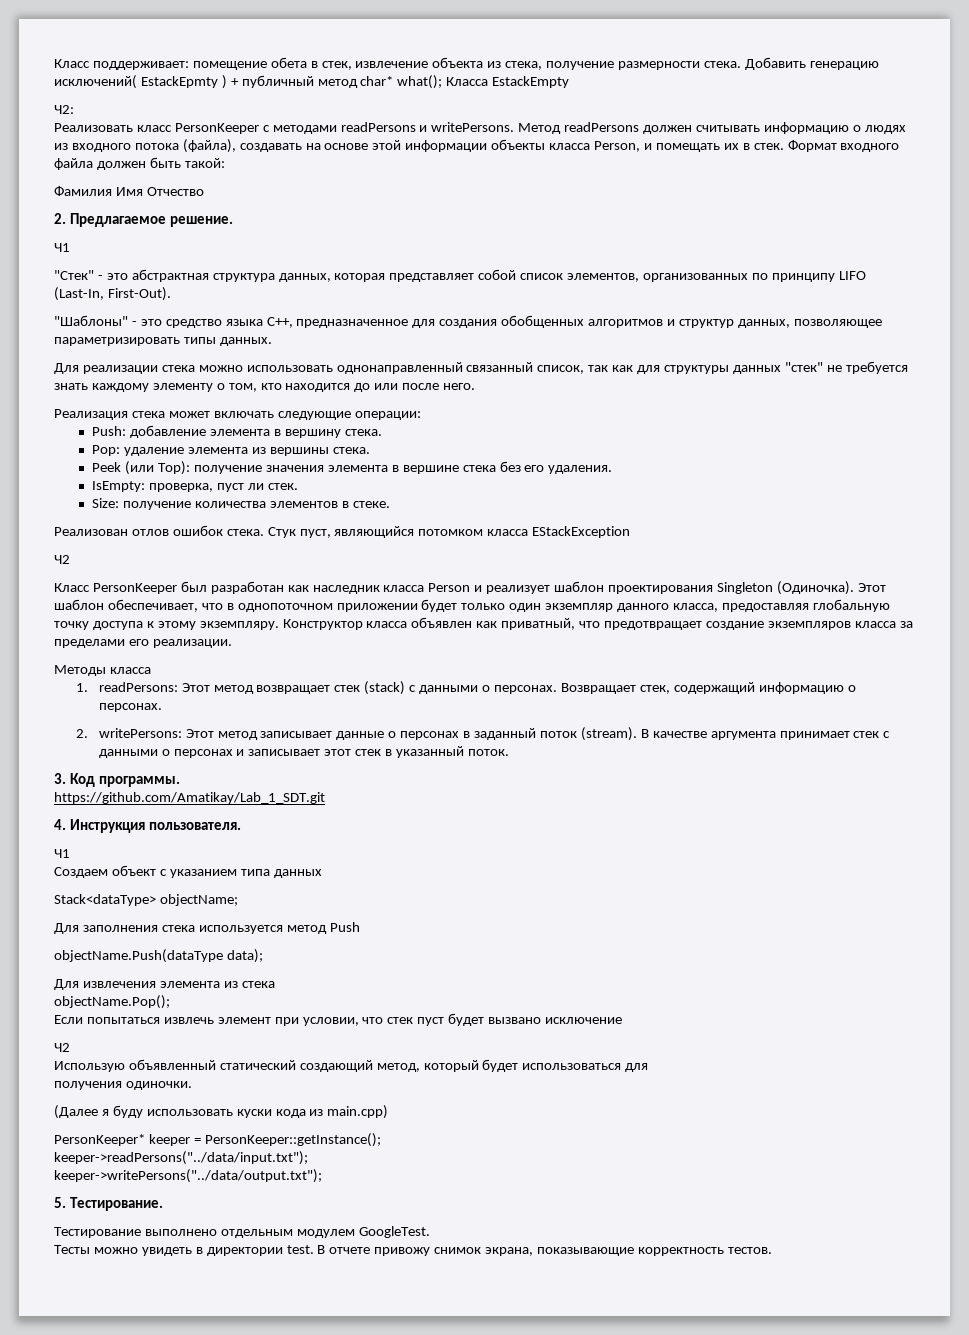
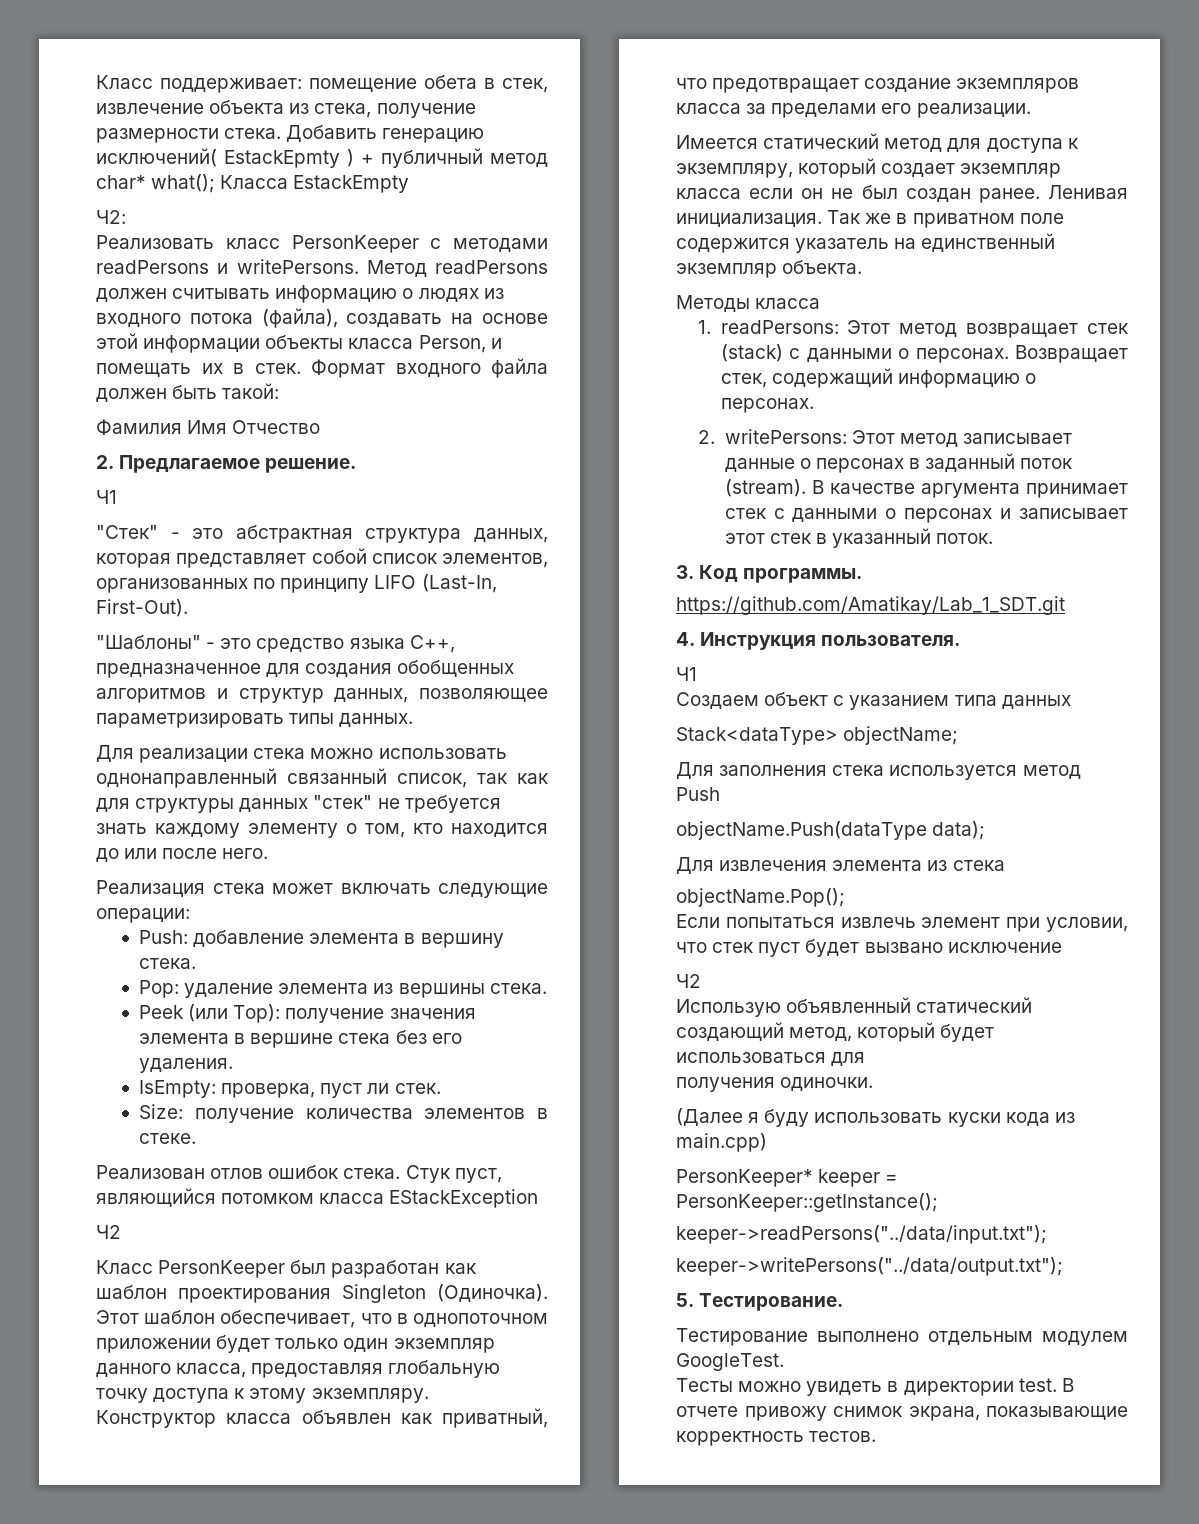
- Класс PersonKeeper был разработан как наследник класса Person и реализует шаблон проектирования Singleton (Одиночка).
+ Класс PersonKeeper был разработан как шаблон проектирования Singleton (Одиночка).
+ Имеется статический метод для доступа к экземпляру, который создает экземпляр класса если он не был создан ранее. Ленивая инициализация. Так же в приватном поле содержится указатель на единственный экземпляр объекта.

